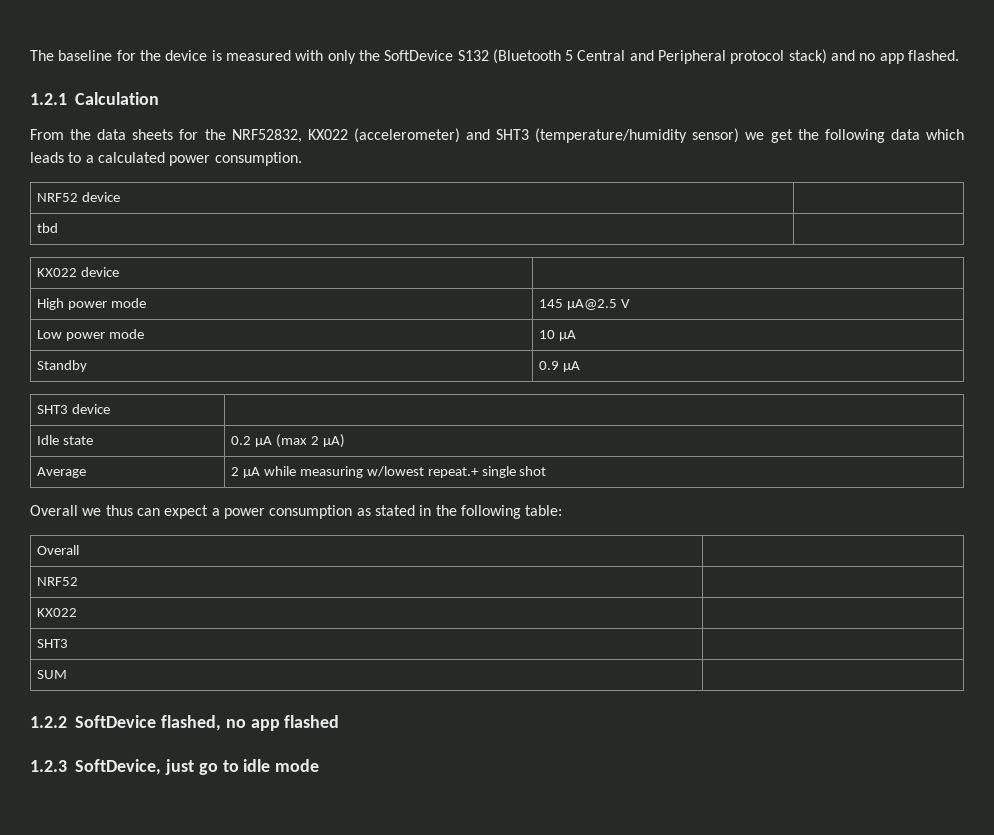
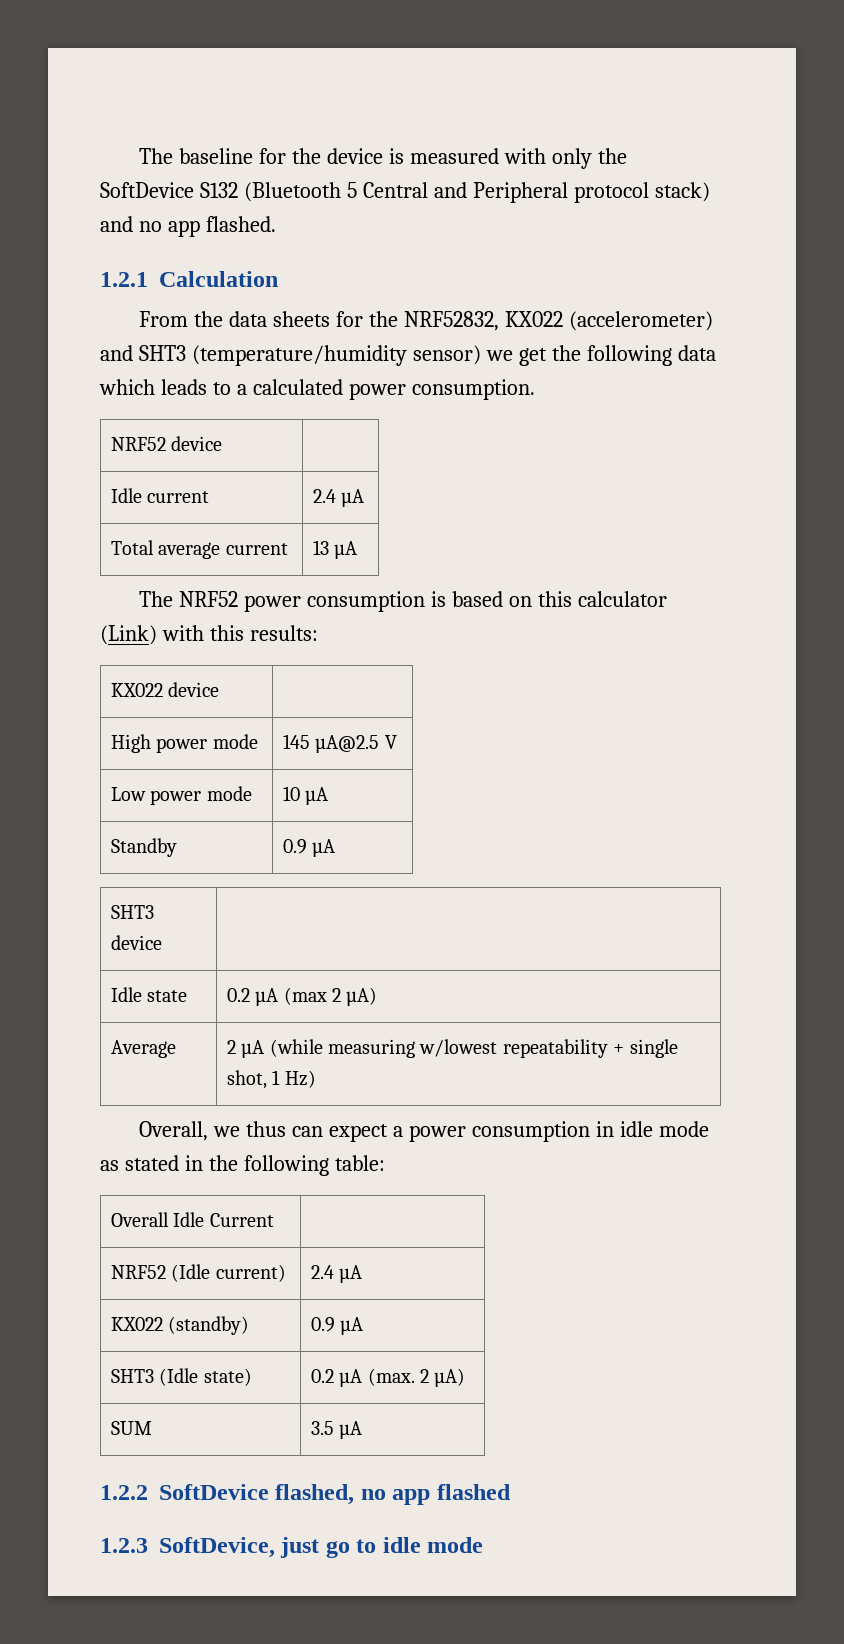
- tbd |
+ Idle current | 2.4 µA
+ Total average current | 13 µA
+ The NRF52 power consumption is based on this calculator (Link) with this results:
- Average | 2 µA while measuring w/lowest repeat.+ single shot
- Overall we thus can expect a power consumption as stated in the following table:
+ Average | 2 µA (while measuring w/lowest repeatability + single shot, 1 Hz)
+ Overall, we thus can expect a power consumption in idle mode as stated in the following table:
- Overall |
- NRF52 |
- KX022 |
- SHT3 |
+ Overall Idle Current |
+ NRF52 (Idle current) | 2.4 µA
+ KX022 (standby) | 0.9 µA
+ SHT3 (Idle state) | 0.2 µA (max. 2 µA)
- SUM |
+ SUM | 3.5 µA

